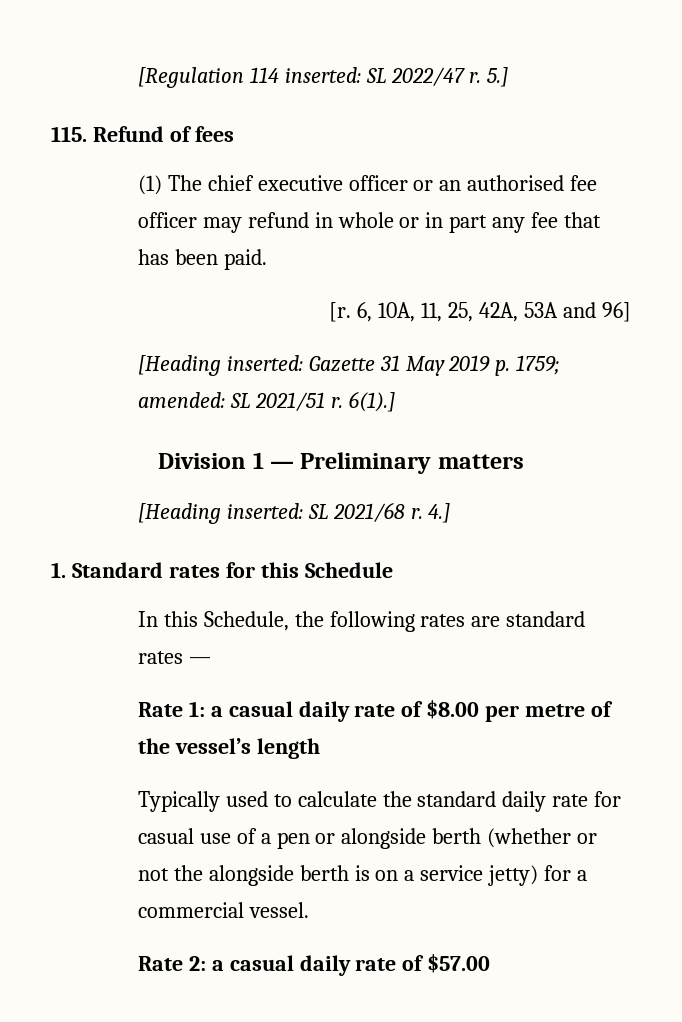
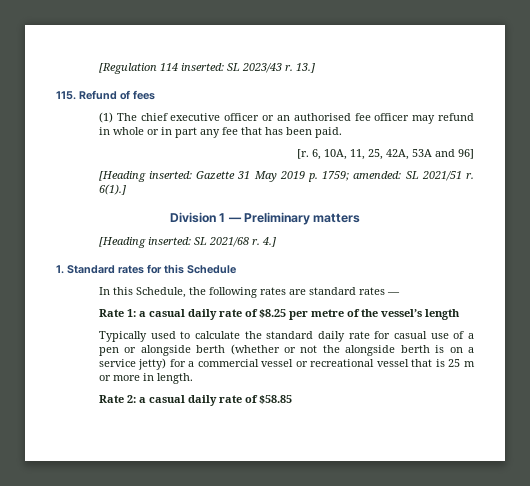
- [Regulation 114 inserted: SL 2022/47 r. 5.]
+ [Regulation 114 inserted: SL 2023/43 r. 13.]
- Rate 1: a casual daily rate of $8.00 per metre of the vessel’s length
+ Rate 1: a casual daily rate of $8.25 per metre of the vessel’s length
- Typically used to calculate the standard daily rate for casual use of a pen or alongside berth (whether or not the alongside berth is on a service jetty) for a commercial vessel.
+ Typically used to calculate the standard daily rate for casual use of a pen or alongside berth (whether or not the alongside berth is on a service jetty) for a commercial vessel or recreational vessel that is 25 m or more in length.
- Rate 2: a casual daily rate of $57.00
+ Rate 2: a casual daily rate of $58.85

